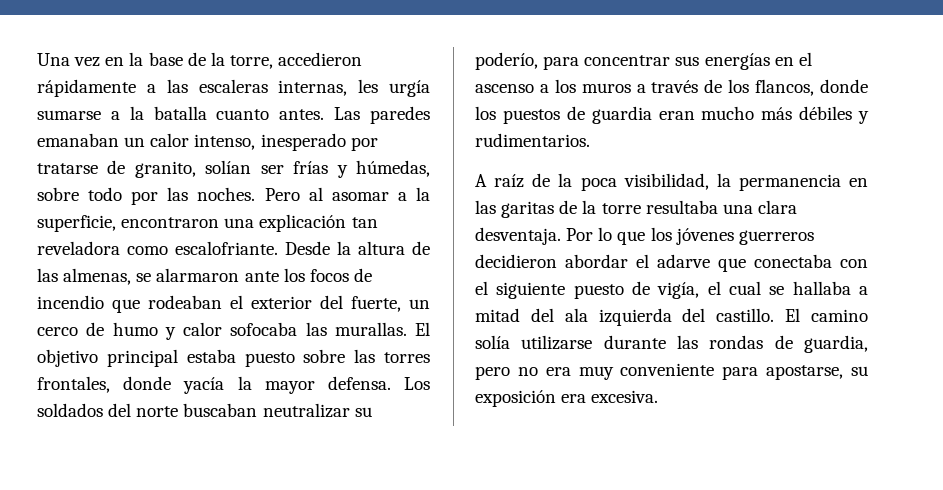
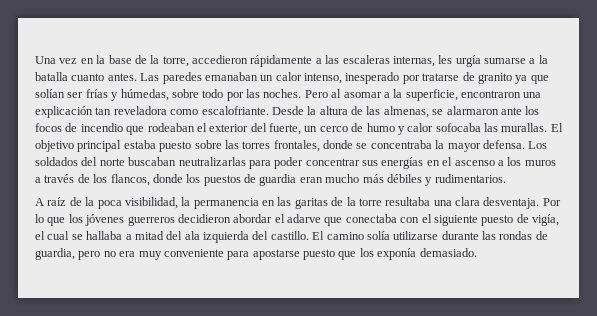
- Las paredes emanaban un calor intenso, inesperado por tratarse de granito, solían ser frías y húmedas, sobre todo por las noches.
+ Las paredes emanaban un calor intenso, inesperado por tratarse de granito ya que solían ser frías y húmedas, sobre todo por las noches.
- El objetivo principal estaba puesto sobre las torres frontales, donde yacía la mayor defensa.
+ El objetivo principal estaba puesto sobre las torres frontales, donde se concentraba la mayor defensa.
- Los soldados del norte buscaban neutralizar su poderío, para concentrar sus energías en el ascenso a los muros a través de los flancos, donde los puestos de guardia eran mucho más débiles y rudimentarios.
+ Los soldados del norte buscaban neutralizarlas para poder concentrar sus energías en el ascenso a los muros a través de los flancos, donde los puestos de guardia eran mucho más débiles y rudimentarios.
- El camino solía utilizarse durante las rondas de guardia, pero no era muy conveniente para apostarse, su exposición era excesiva.
+ El camino solía utilizarse durante las rondas de guardia, pero no era muy conveniente para apostarse puesto que los exponía demasiado.

